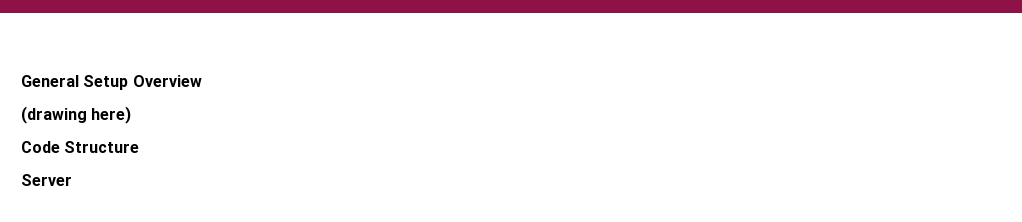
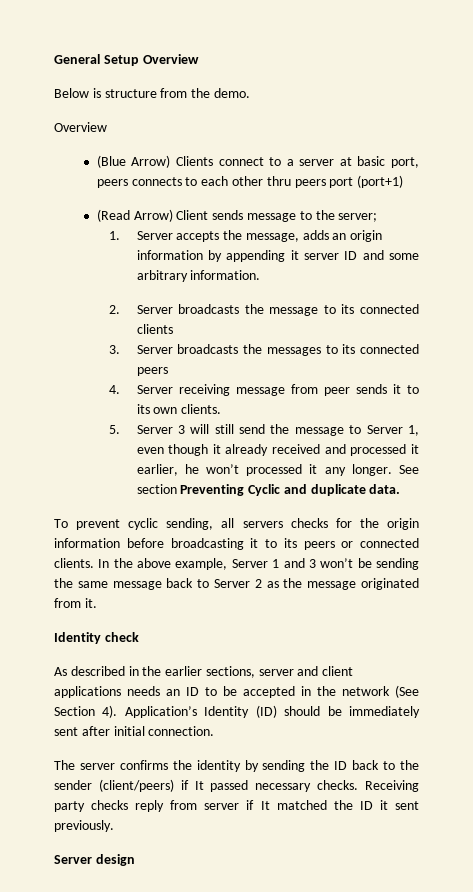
- (drawing here)
- Code Structure
- Server
+ Below is structure from the demo.
+ Overview
+ (Blue Arrow) Clients connect to a server at basic port, peers connects to each other thru peers port (port+1)
+ (Read Arrow) Client sends message to the server;
+ 1. Server accepts the message, adds an origin information by appending it server ID and some arbitrary information.
+ 2. Server broadcasts the message to its connected clients
+ 3. Server broadcasts the messages to its connected peers
+ 4. Server receiving message from peer sends it to its own clients.
+ 5. Server 3 will still send the message to Server 1, even though it already received and processed it earlier, he won’t processed it any longer. See section Preventing Cyclic and duplicate data.
+ To prevent cyclic sending, all servers checks for the origin information before broadcasting it to its peers or connected clients. In the above example, Server 1 and 3 won’t be sending the same message back to Server 2 as the message originated from it.
+ Identity check
+ As described in the earlier sections, server and client applications needs an ID to be accepted in the network (See Section 4). Application’s Identity (ID) should be immediately sent after initial connection.
+ The server confirms the identity by sending the ID back to the sender (client/peers) if It passed necessary checks. Receiving party checks reply from server if It matched the ID it sent previously.
+ Server design

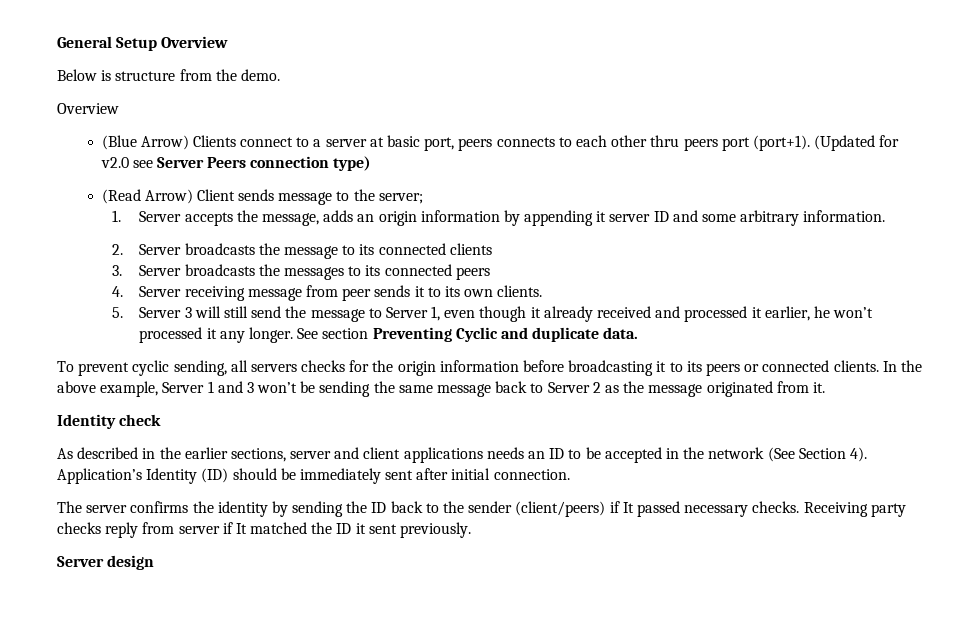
- (Blue Arrow) Clients connect to a server at basic port, peers connects to each other thru peers port (port+1)
+ (Blue Arrow) Clients connect to a server at basic port, peers connects to each other thru peers port (port+1). (Updated for v2.0 see Server Peers connection type)

